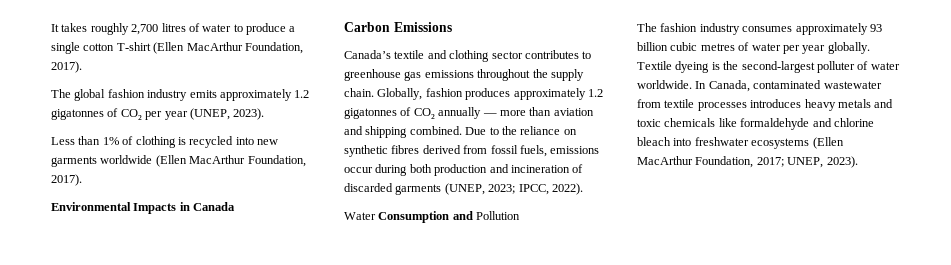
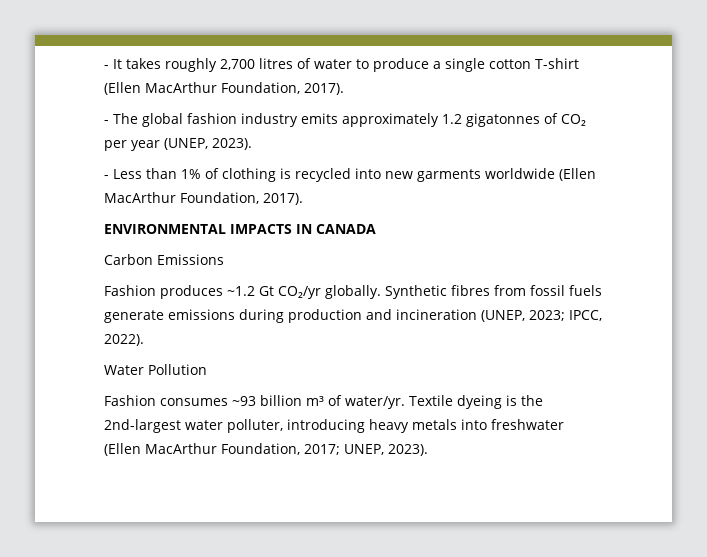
- It takes roughly 2,700 litres of water to produce a single cotton T-shirt (Ellen MacArthur Foundation, 2017).
+ - It takes roughly 2,700 litres of water to produce a single cotton T-shirt (Ellen MacArthur Foundation, 2017).
- The global fashion industry emits approximately 1.2 gigatonnes of CO₂ per year (UNEP, 2023).
+ - The global fashion industry emits approximately 1.2 gigatonnes of CO₂ per year (UNEP, 2023).
- Less than 1% of clothing is recycled into new garments worldwide (Ellen MacArthur Foundation, 2017).
+ - Less than 1% of clothing is recycled into new garments worldwide (Ellen MacArthur Foundation, 2017).
- Environmental Impacts in Canada
+ ENVIRONMENTAL IMPACTS IN CANADA
  Carbon Emissions
- Canada’s textile and clothing sector contributes to greenhouse gas emissions throughout the supply chain. Globally, fashion produces approximately 1.2 gigatonnes of CO₂ annually — more than aviation and shipping combined. Due to the reliance on synthetic fibres derived from fossil fuels, emissions occur during both production and incineration of discarded garments (UNEP, 2023; IPCC, 2022).
+ Fashion produces ~1.2 Gt CO₂/yr globally. Synthetic fibres from fossil fuels generate emissions during production and incineration (UNEP, 2023; IPCC, 2022).
- Water Consumption and Pollution
+ Water Pollution
- The fashion industry consumes approximately 93 billion cubic metres of water per year globally. Textile dyeing is the second-largest polluter of water worldwide. In Canada, contaminated wastewater from textile processes introduces heavy metals and toxic chemicals like formaldehyde and chlorine bleach into freshwater ecosystems (Ellen MacArthur Foundation, 2017; UNEP, 2023).
+ Fashion consumes ~93 billion m³ of water/yr. Textile dyeing is the 2nd-largest water polluter, introducing heavy metals into freshwater (Ellen MacArthur Foundation, 2017; UNEP, 2023).

